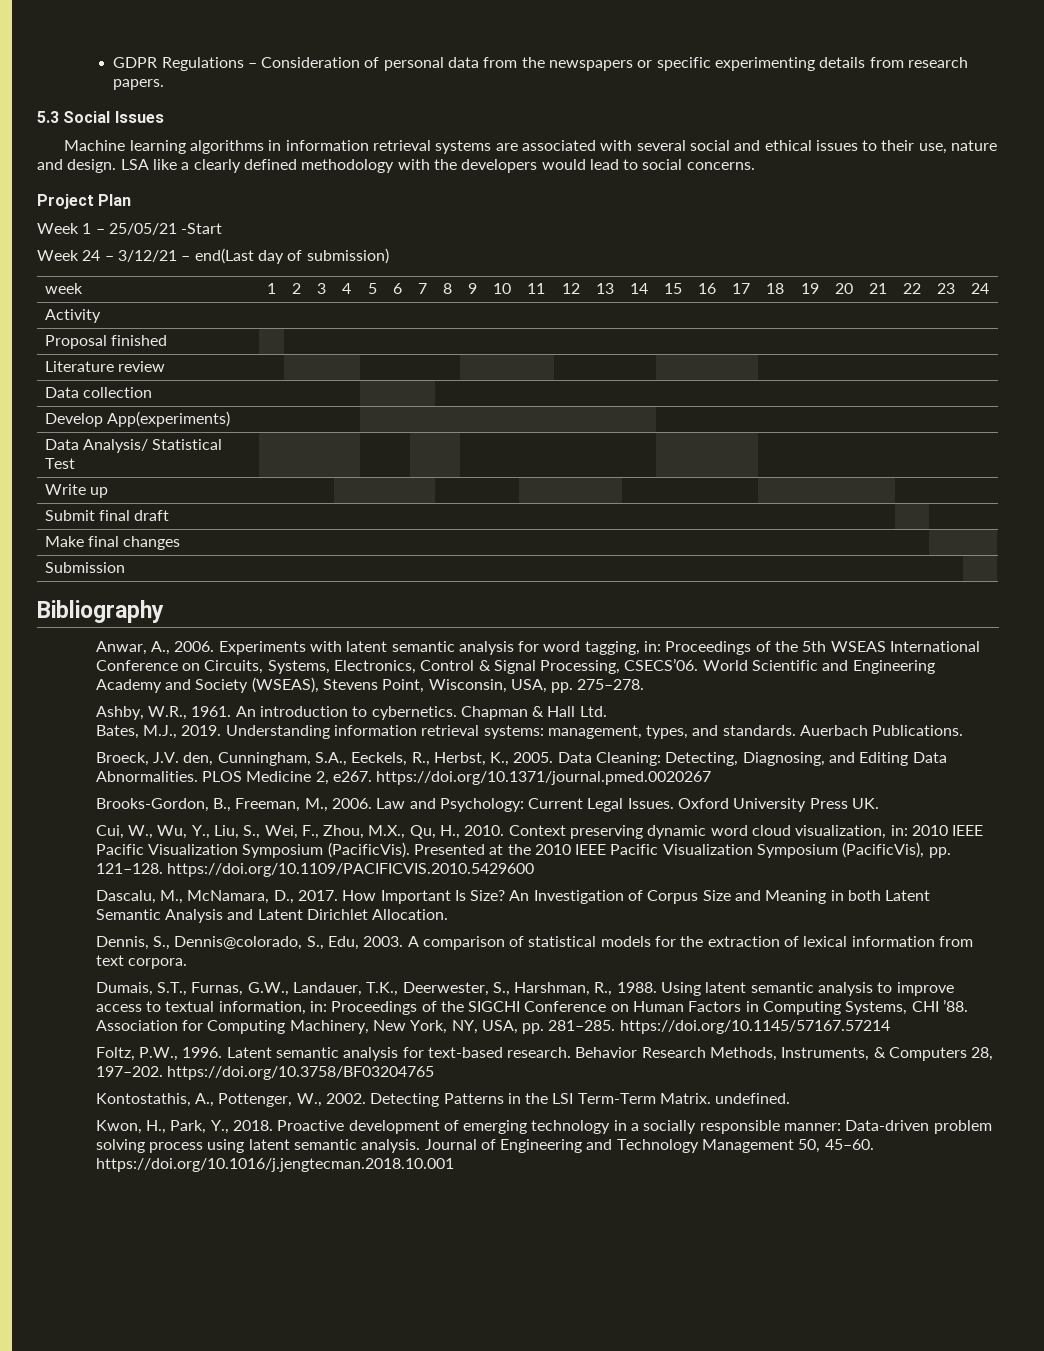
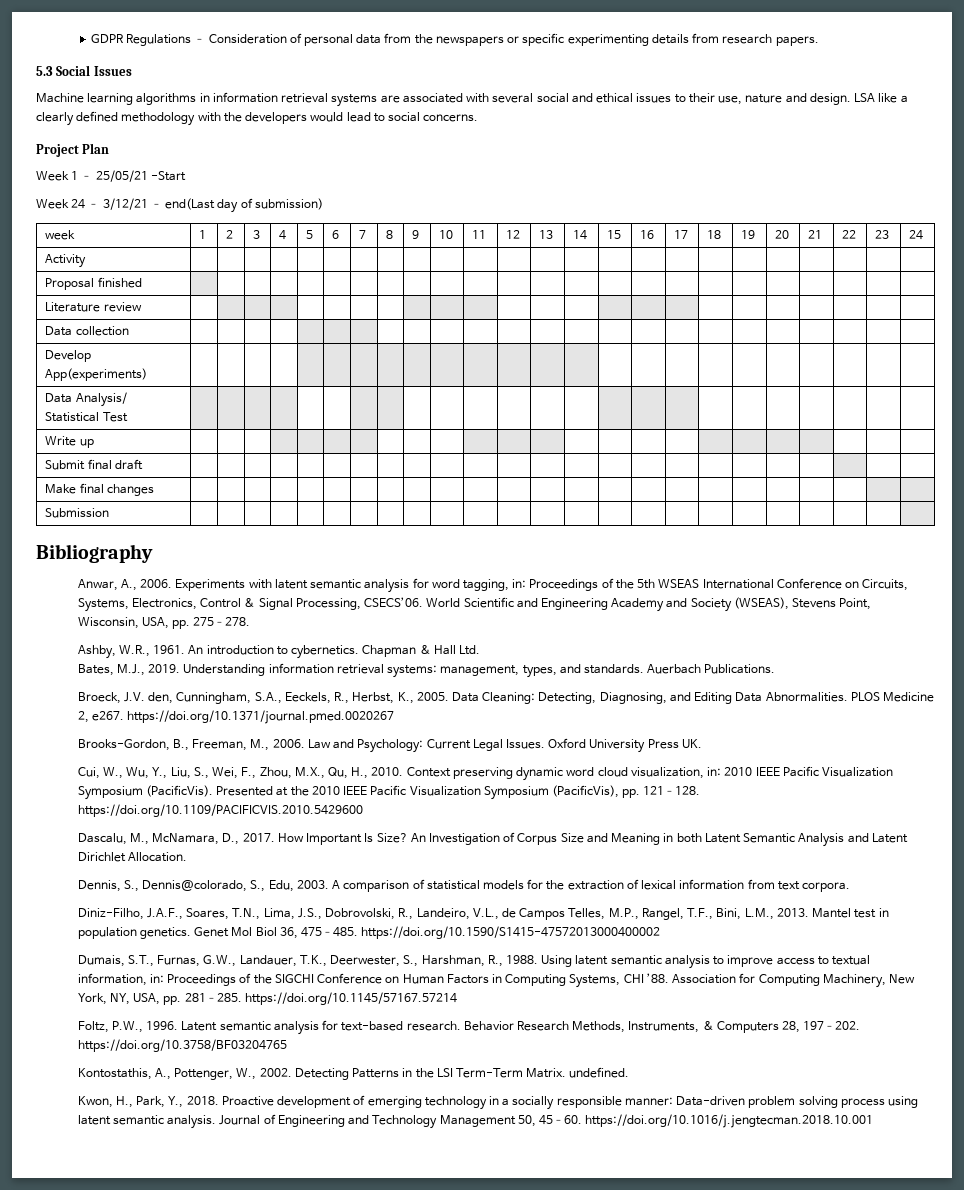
+ Diniz-Filho, J.A.F., Soares, T.N., Lima, J.S., Dobrovolski, R., Landeiro, V.L., de Campos Telles, M.P., Rangel, T.F., Bini, L.M., 2013. Mantel test in population genetics. Genet Mol Biol 36, 475–485. https://doi.org/10.1590/S1415-47572013000400002

